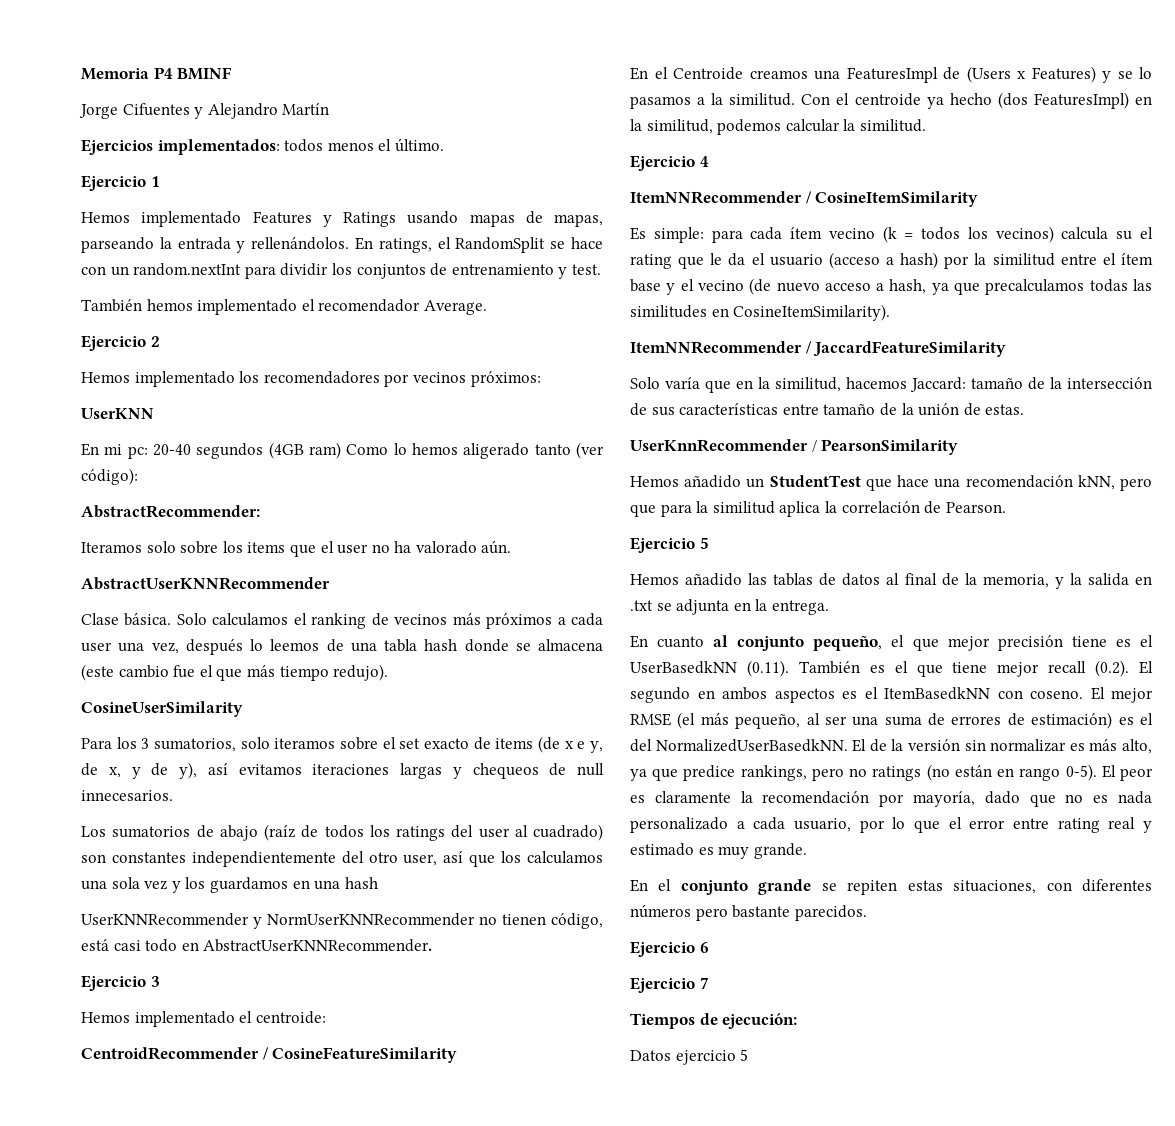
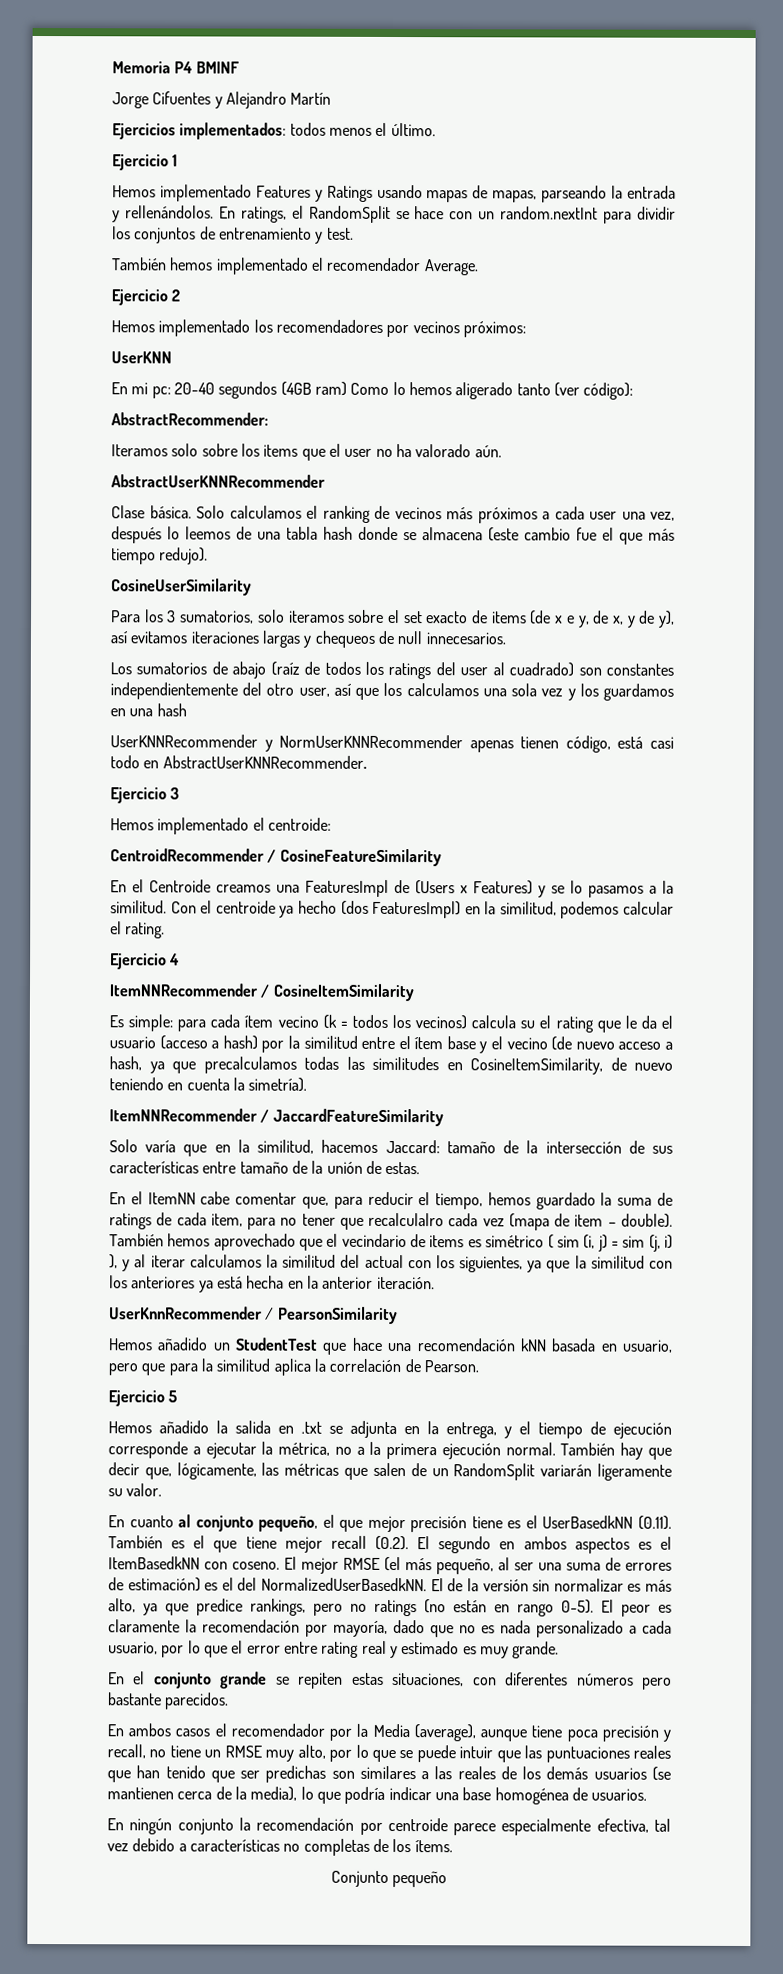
- UserKNNRecommender y NormUserKNNRecommender no tienen código, está casi todo en AbstractUserKNNRecommender.
+ UserKNNRecommender y NormUserKNNRecommender apenas tienen código, está casi todo en AbstractUserKNNRecommender.
- Con el centroide ya hecho (dos FeaturesImpl) en la similitud, podemos calcular la similitud.
+ Con el centroide ya hecho (dos FeaturesImpl) en la similitud, podemos calcular el rating.
- Es simple: para cada ítem vecino (k = todos los vecinos) calcula su el rating que le da el usuario (acceso a hash) por la similitud entre el ítem base y el vecino (de nuevo acceso a hash, ya que precalculamos todas las similitudes en CosineItemSimilarity).
+ Es simple: para cada ítem vecino (k = todos los vecinos) calcula su el rating que le da el usuario (acceso a hash) por la similitud entre el ítem base y el vecino (de nuevo acceso a hash, ya que precalculamos todas las similitudes en CosineItemSimilarity, de nuevo teniendo en cuenta la simetría).
+ En el ItemNN cabe comentar que, para reducir el tiempo, hemos guardado la suma de ratings de cada item, para no tener que recalculalro cada vez (mapa de item – double). También hemos aprovechado que el vecindario de items es simétrico ( sim (i, j) = sim (j, i) ), y al iterar calculamos la similitud del actual con los siguientes, ya que la similitud con los anteriores ya está hecha en la anterior iteración.
- Hemos añadido un StudentTest que hace una recomendación kNN, pero que para la similitud aplica la correlación de Pearson.
+ Hemos añadido un StudentTest que hace una recomendación kNN basada en usuario, pero que para la similitud aplica la correlación de Pearson.
- Hemos añadido las tablas de datos al final de la memoria, y la salida en .txt se adjunta en la entrega.
+ Hemos añadido la salida en .txt se adjunta en la entrega, y el tiempo de ejecución corresponde a ejecutar la métrica, no a la primera ejecución normal. También hay que decir que, lógicamente, las métricas que salen de un RandomSplit variarán ligeramente su valor.
- Ejercicio 6
- Ejercicio 7
- Tiempos de ejecución:
- Datos ejercicio 5
+ En ambos casos el recomendador por la Media (average), aunque tiene poca precisión y recall, no tiene un RMSE muy alto, por lo que se puede intuir que las puntuaciones reales que han tenido que ser predichas son similares a las reales de los demás usuarios (se mantienen cerca de la media), lo que podría indicar una base homogénea de usuarios.
+ En ningún conjunto la recomendación por centroide parece especialmente efectiva, tal vez debido a características no completas de los ítems.
+ Conjunto pequeño

